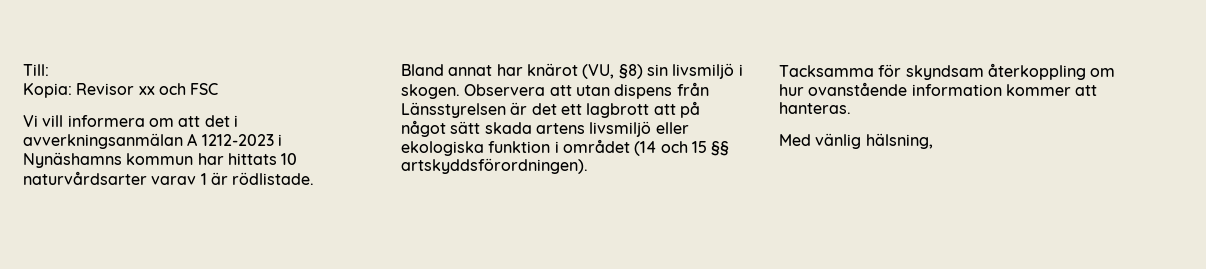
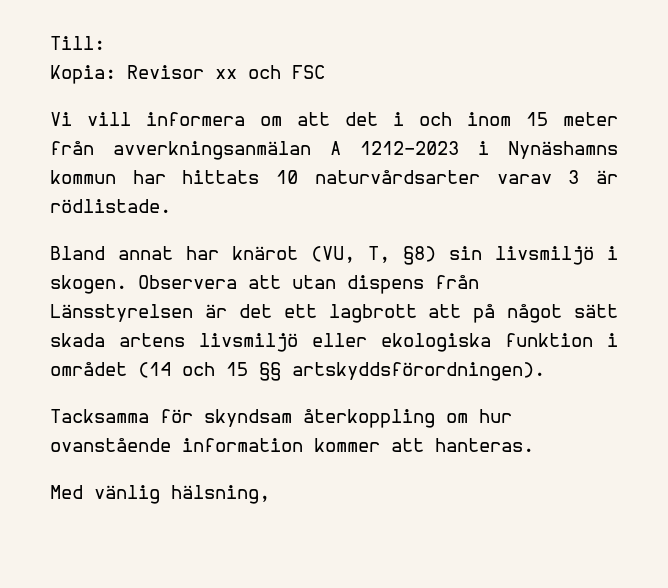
- Vi vill informera om att det i avverkningsanmälan A 1212-2023 i Nynäshamns kommun har hittats 10 naturvårdsarter varav 1 är rödlistade.
+ Vi vill informera om att det i och inom 15 meter från avverkningsanmälan A 1212-2023 i Nynäshamns kommun har hittats 10 naturvårdsarter varav 3 är rödlistade.
- Bland annat har knärot (VU, §8) sin livsmiljö i skogen.
+ Bland annat har knärot (VU, T, §8) sin livsmiljö i skogen.

